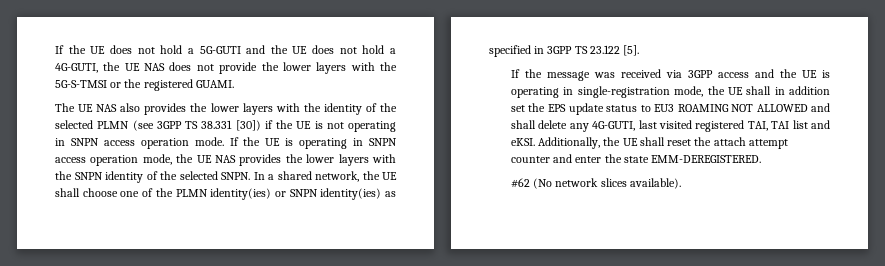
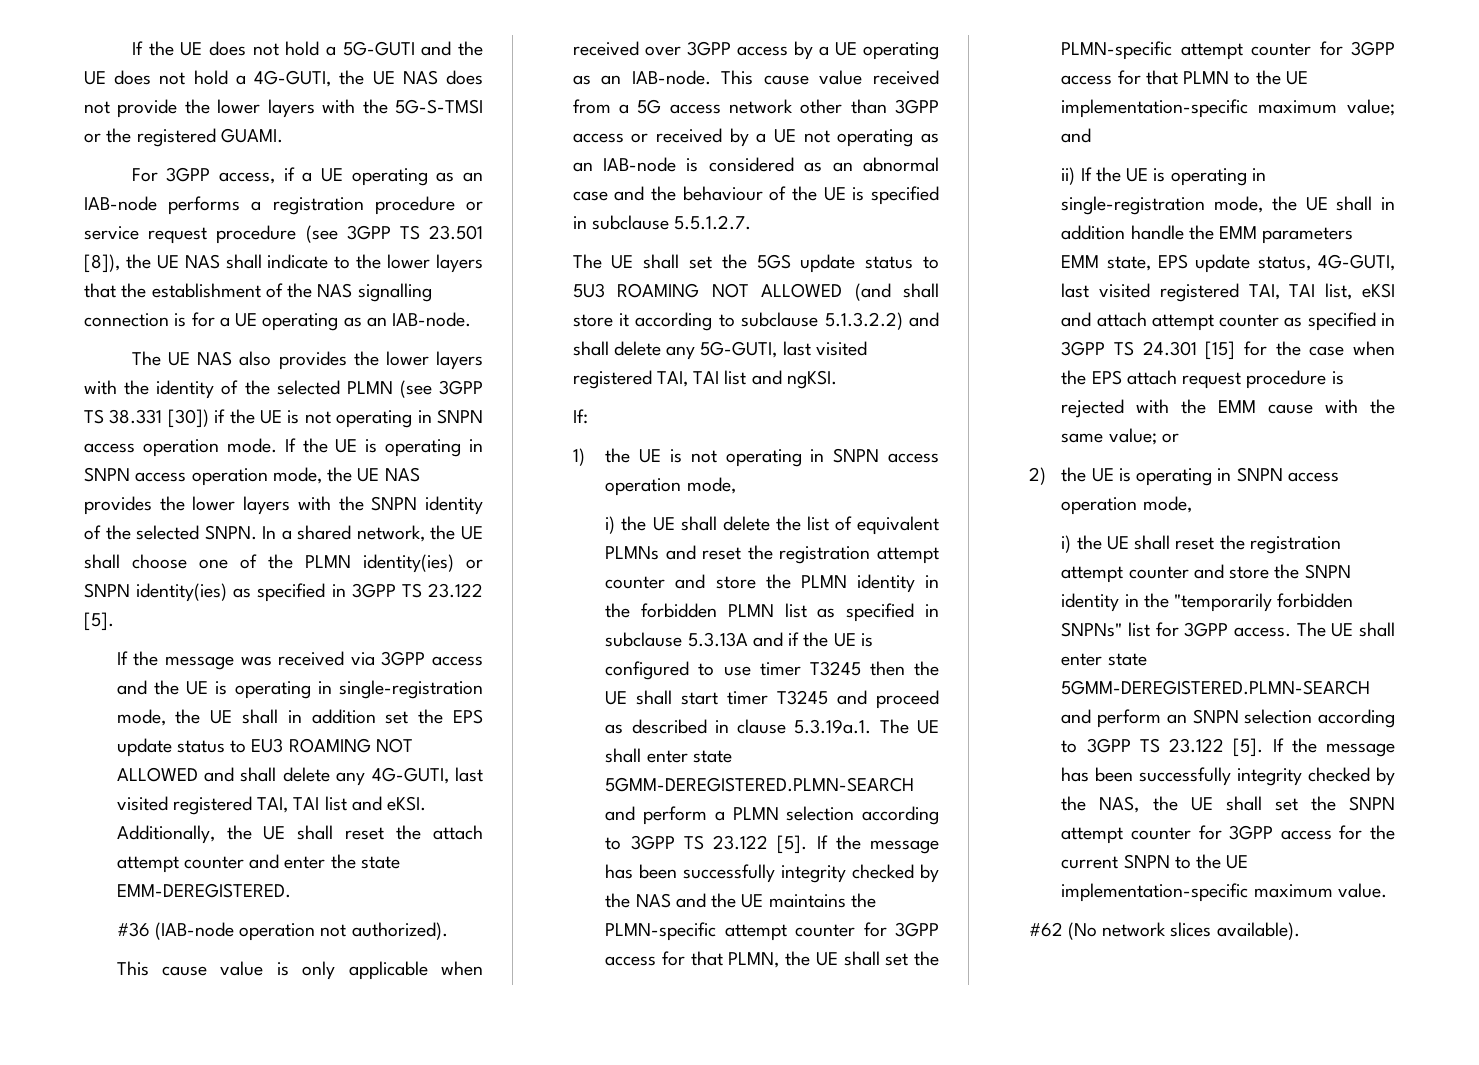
+ For 3GPP access, if a UE operating as an IAB-node performs a registration procedure or service request procedure (see 3GPP TS 23.501 [8]), the UE NAS shall indicate to the lower layers that the establishment of the NAS signalling connection is for a UE operating as an IAB-node.
+ #36 (IAB-node operation not authorized).
+ This cause value is only applicable when received over 3GPP access by a UE operating as an IAB-node. This cause value received from a 5G access network other than 3GPP access or received by a UE not operating as an IAB-node is considered as an abnormal case and the behaviour of the UE is specified in subclause 5.5.1.2.7.
+ The UE shall set the 5GS update status to 5U3 ROAMING NOT ALLOWED (and shall store it according to subclause 5.1.3.2.2) and shall delete any 5G-GUTI, last visited registered TAI, TAI list and ngKSI.
+ If:
+ 1) the UE is not operating in SNPN access operation mode,
+ i) the UE shall delete the list of equivalent PLMNs and reset the registration attempt counter and store the PLMN identity in the forbidden PLMN list as specified in subclause 5.3.13A and if the UE is configured to use timer T3245 then the UE shall start timer T3245 and proceed as described in clause 5.3.19a.1. The UE shall enter state 5GMM-DEREGISTERED.PLMN-SEARCH and perform a PLMN selection according to 3GPP TS 23.122 [5]. If the message has been successfully integrity checked by the NAS and the UE maintains the PLMN-specific attempt counter for 3GPP access for that PLMN, the UE shall set the PLMN-specific attempt counter for 3GPP access for that PLMN to the UE implementation-specific maximum value; and
+ ii) If the UE is operating in single-registration mode, the UE shall in addition handle the EMM parameters EMM state, EPS update status, 4G-GUTI, last visited registered TAI, TAI list, eKSI and attach attempt counter as specified in 3GPP TS 24.301 [15] for the case when the EPS attach request procedure is rejected with the EMM cause with the same value; or
+ 2) the UE is operating in SNPN access operation mode,
+ i) the UE shall reset the registration attempt counter and store the SNPN identity in the "temporarily forbidden SNPNs" list for 3GPP access. The UE shall enter state 5GMM-DEREGISTERED.PLMN-SEARCH and perform an SNPN selection according to 3GPP TS 23.122 [5]. If the message has been successfully integrity checked by the NAS, the UE shall set the SNPN attempt counter for 3GPP access for the current SNPN to the UE implementation-specific maximum value.

